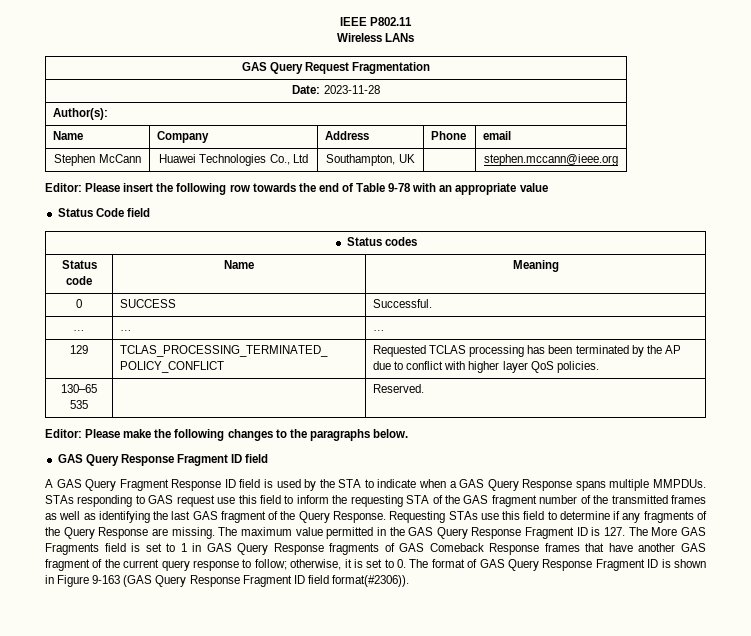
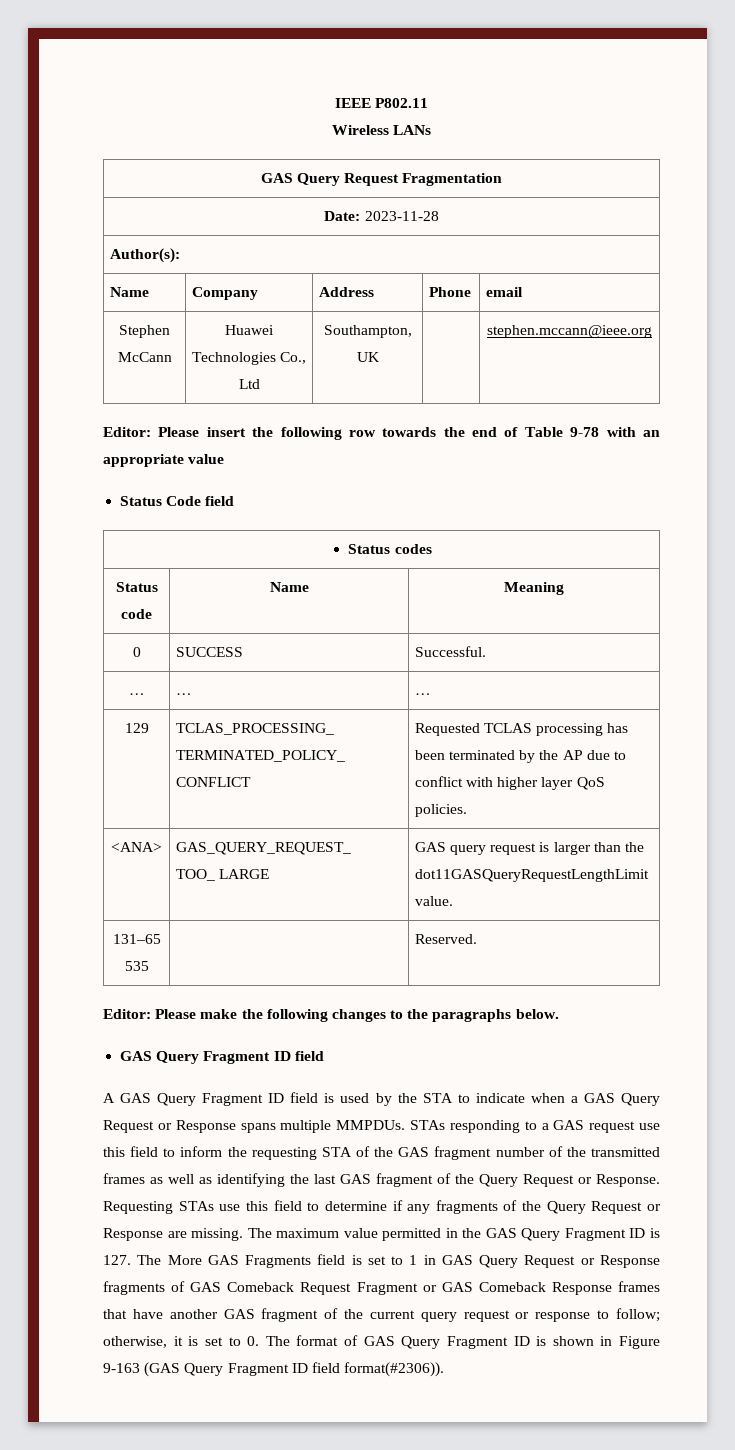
- 130–65 535 | | Reserved.
+ <ANA> | GAS_QUERY_REQUEST_
+ TOO_ LARGE | GAS query request is larger than the dot11GASQueryRequestLengthLimit value.
+ 131–65 535 | | Reserved.
  Editor: Please make the following changes to the paragraphs below.
- GAS Query Response Fragment ID field
+ GAS Query Fragment ID field
- A GAS Query Fragment Response ID field is used by the STA to indicate when a GAS Query Response spans multiple MMPDUs.
+ A GAS Query Fragment ID field is used by the STA to indicate when a GAS Query Request or Response spans multiple MMPDUs.
- STAs responding to GAS request use this field to inform the requesting STA of the GAS fragment number of the transmitted frames as well as identifying the last GAS fragment of the Query Response.
+ STAs responding to a GAS request use this field to inform the requesting STA of the GAS fragment number of the transmitted frames as well as identifying the last GAS fragment of the Query Request or Response.
- Requesting STAs use this field to determine if any fragments of the Query Response are missing.
+ Requesting STAs use this field to determine if any fragments of the Query Request or Response are missing.
- The maximum value permitted in the GAS Query Response Fragment ID is 127. The More GAS Fragments field is set to 1 in GAS Query Response fragments of GAS Comeback Response frames that have another GAS fragment of the current query response to follow;
+ The maximum value permitted in the GAS Query Fragment ID is 127. The More GAS Fragments field is set to 1 in GAS Query Request or Response fragments of GAS Comeback Request Fragment or GAS Comeback Response frames that have another GAS fragment of the current query request or response to follow;
- otherwise, it is set to 0. The format of GAS Query Response Fragment ID is shown in Figure 9-163 (GAS Query Response Fragment ID field format(#2306)).
+ otherwise, it is set to 0. The format of GAS Query Fragment ID is shown in Figure 9-163 (GAS Query Fragment ID field format(#2306)).

